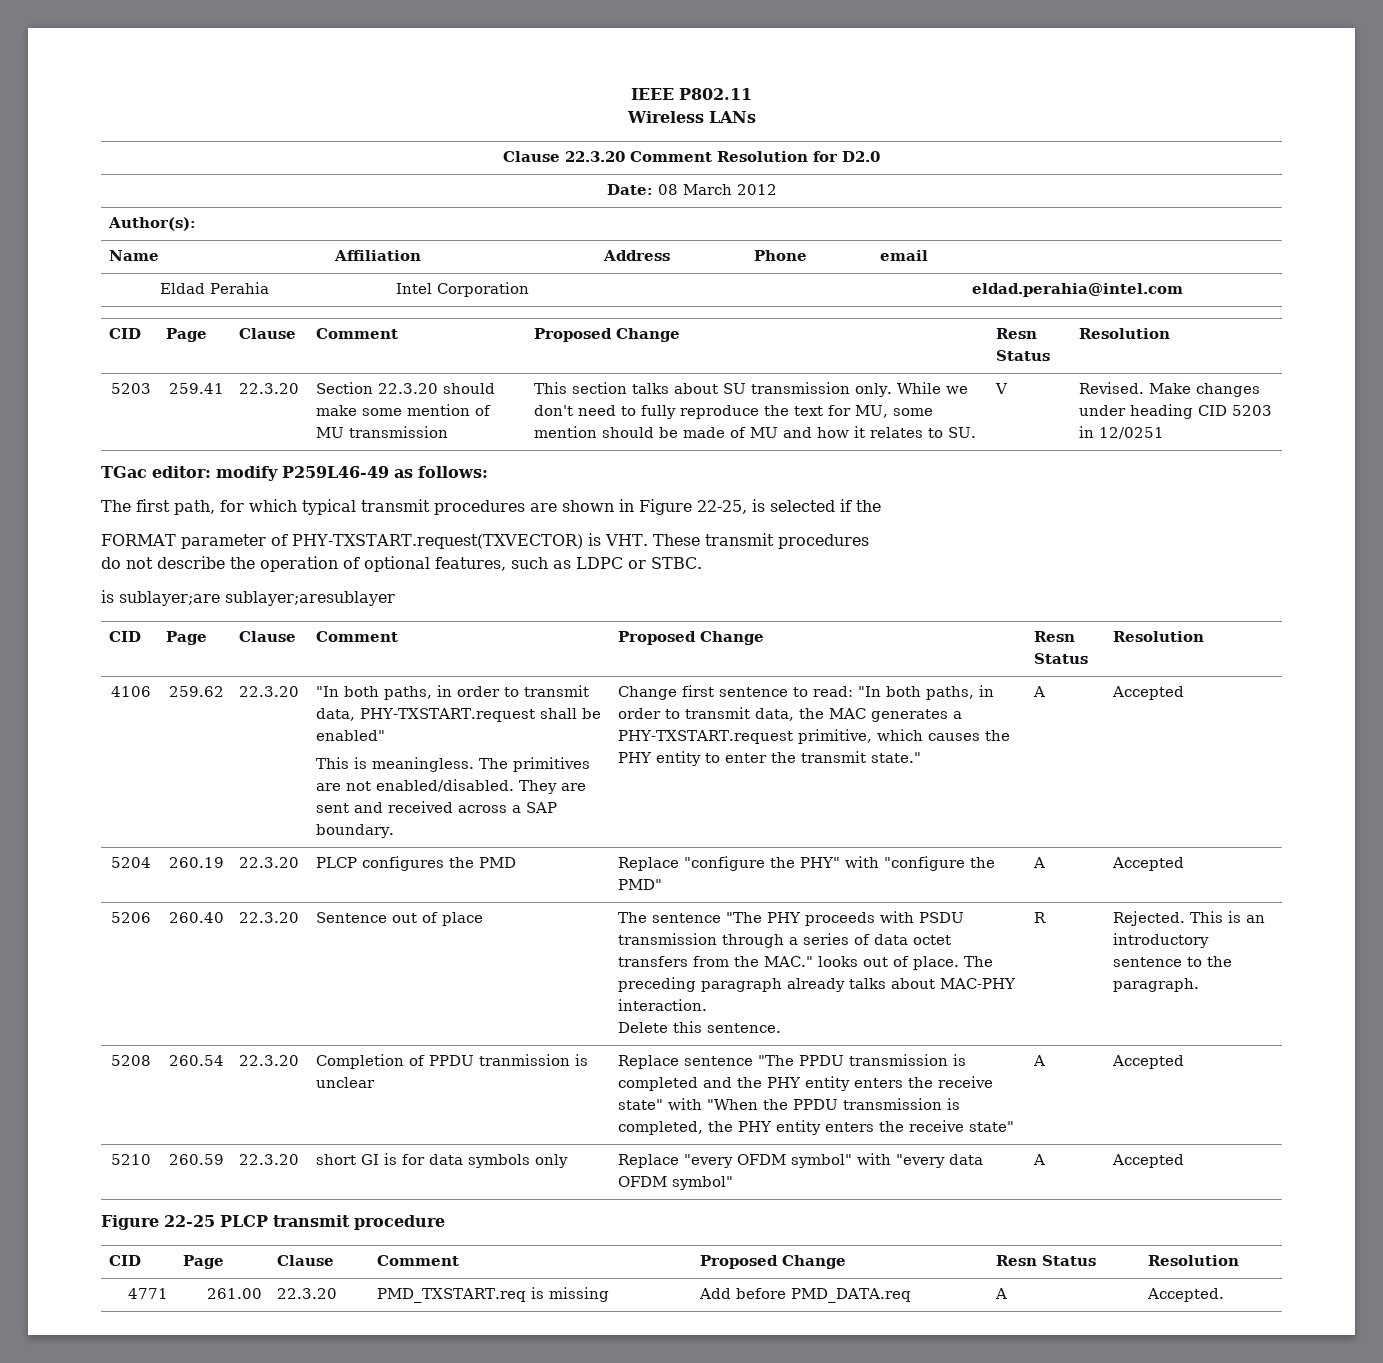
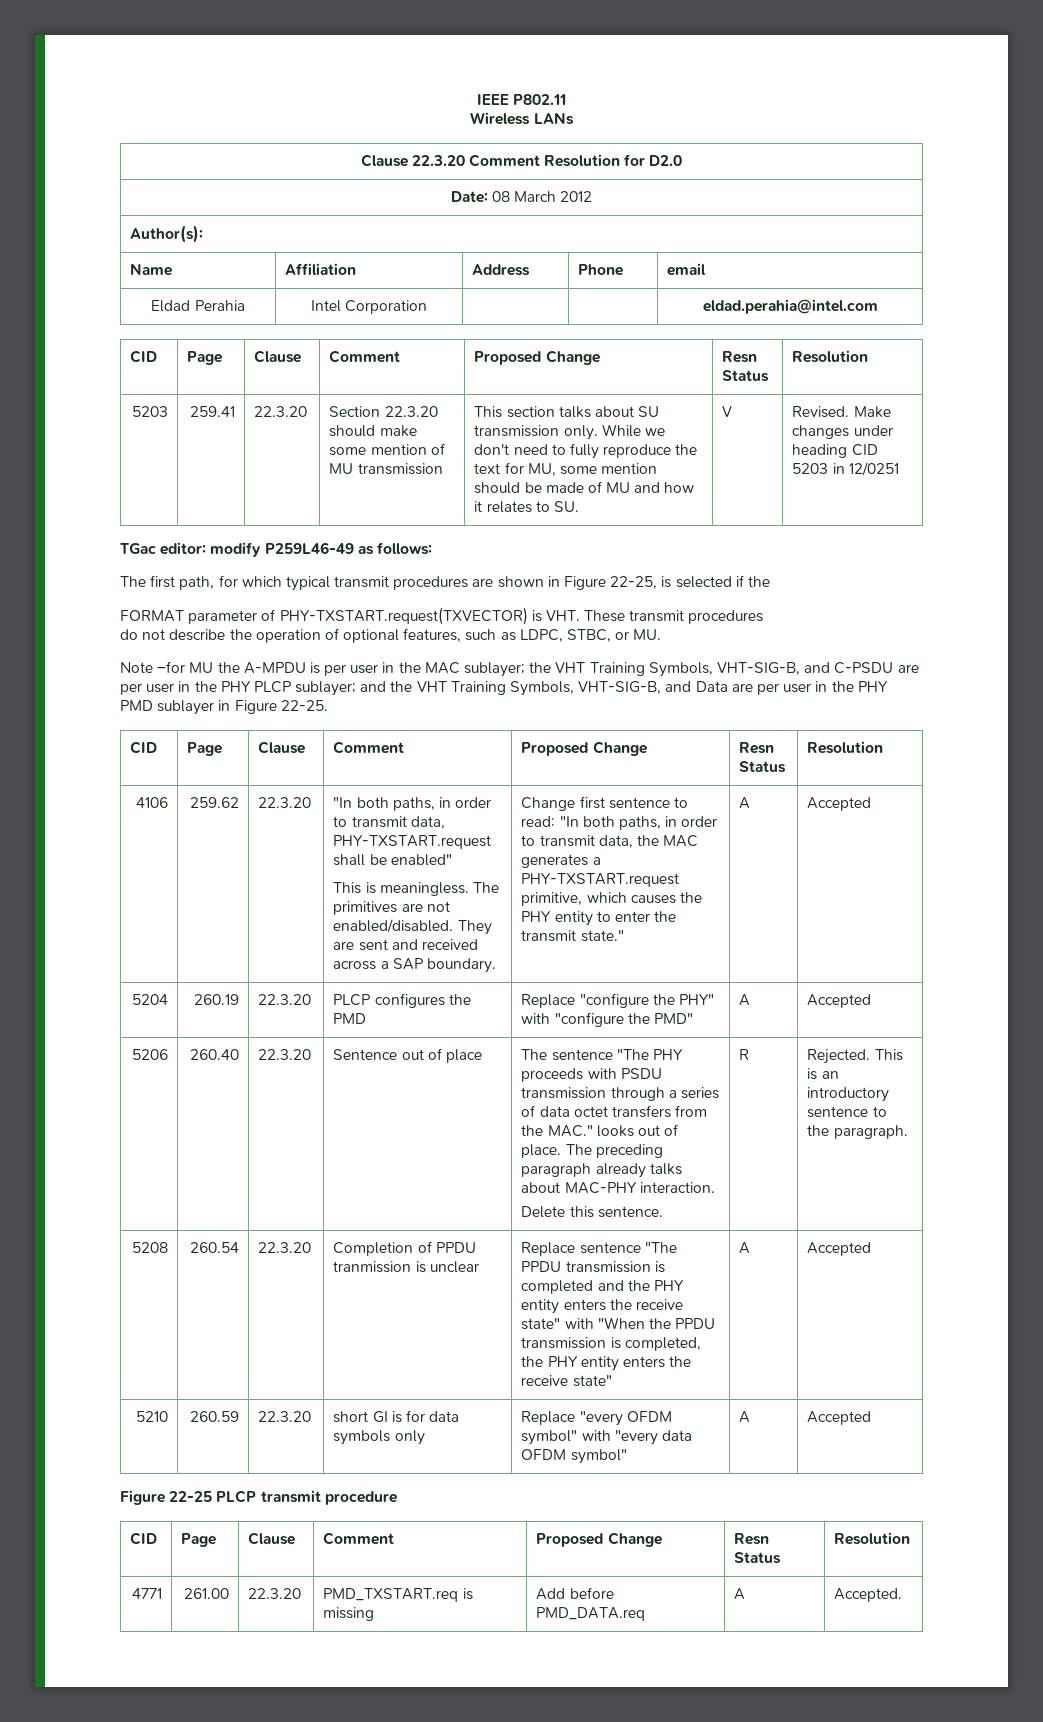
- do not describe the operation of optional features, such as LDPC or STBC.
- is sublayer;are sublayer;aresublayer
+ do not describe the operation of optional features, such as LDPC, STBC, or MU.
+ Note –for MU the A-MPDU is per user in the MAC sublayer; the VHT Training Symbols, VHT-SIG-B, and C-PSDU are per user in the PHY PLCP sublayer; and the VHT Training Symbols, VHT-SIG-B, and Data are per user in the PHY PMD sublayer in Figure 22-25.

